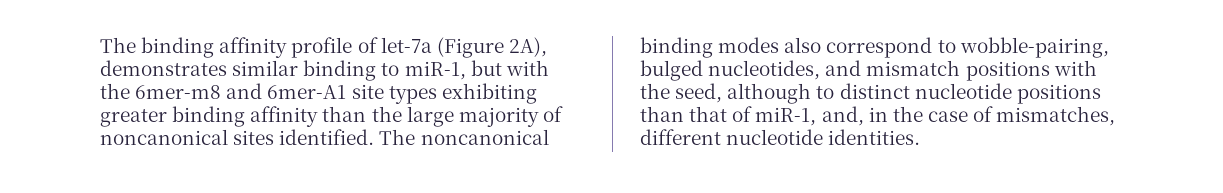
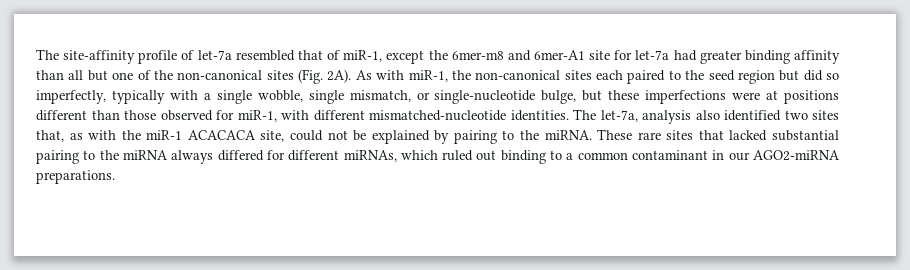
- The binding affinity profile of let-7a (Figure 2A), demonstrates similar binding to miR-1, but with the 6mer-m8 and 6mer-A1 site types exhibiting greater binding affinity than the large majority of noncanonical sites identified. The noncanonical binding modes also correspond to wobble-pairing, bulged nucleotides, and mismatch positions with the seed, although to distinct nucleotide positions than that of miR-1, and, in the case of mismatches, different nucleotide identities.
+ The site-affinity profile of let-7a resembled that of miR-1, except the 6mer-m8 and 6mer-A1 site for let-7a had greater binding affinity than all but one of the non-canonical sites (Fig. 2A). As with miR-1, the non-canonical sites each paired to the seed region but did so imperfectly, typically with a single wobble, single mismatch, or single-nucleotide bulge, but these imperfections were at positions different than those observed for miR-1, with different mismatched-nucleotide identities. The let-7a, analysis also identified two sites that, as with the miR-1 ACACACA site, could not be explained by pairing to the miRNA. These rare sites that lacked substantial pairing to the miRNA always differed for different miRNAs, which ruled out binding to a common contaminant in our AGO2-miRNA preparations.

